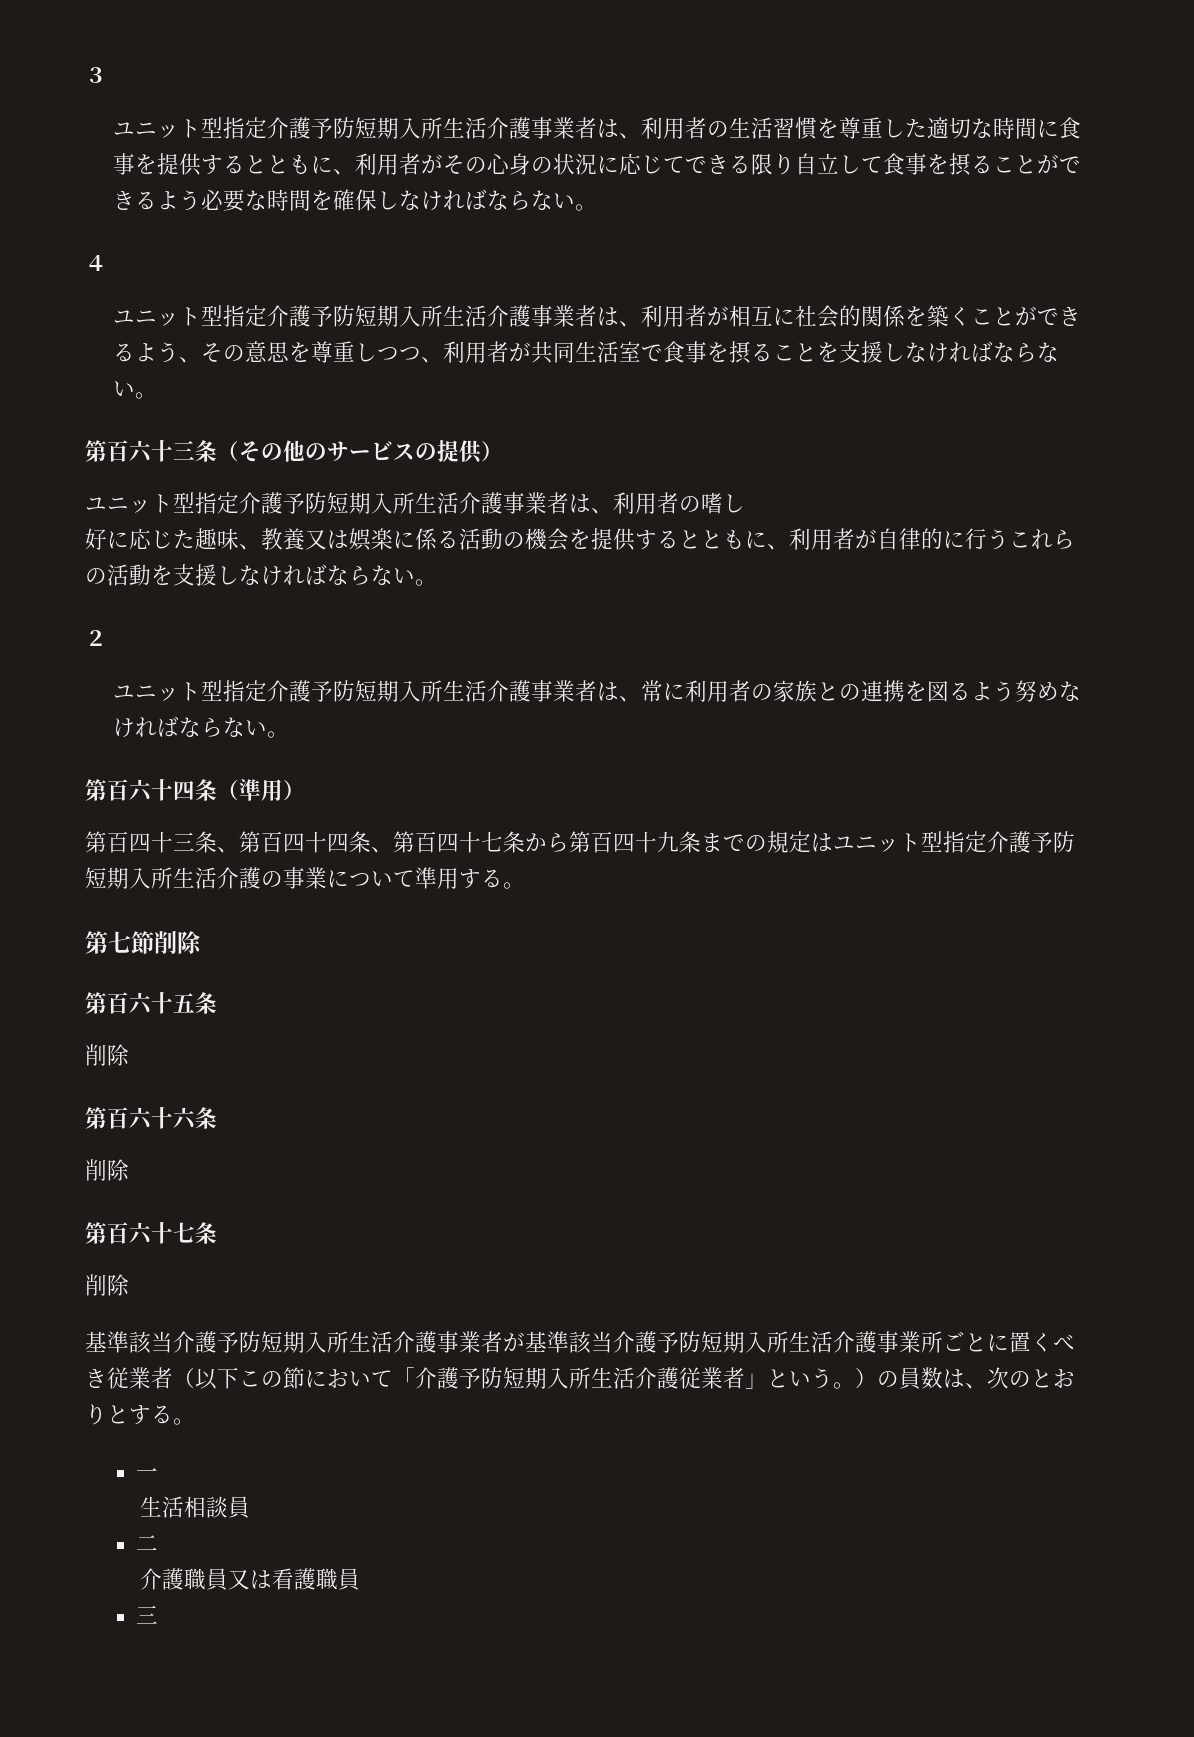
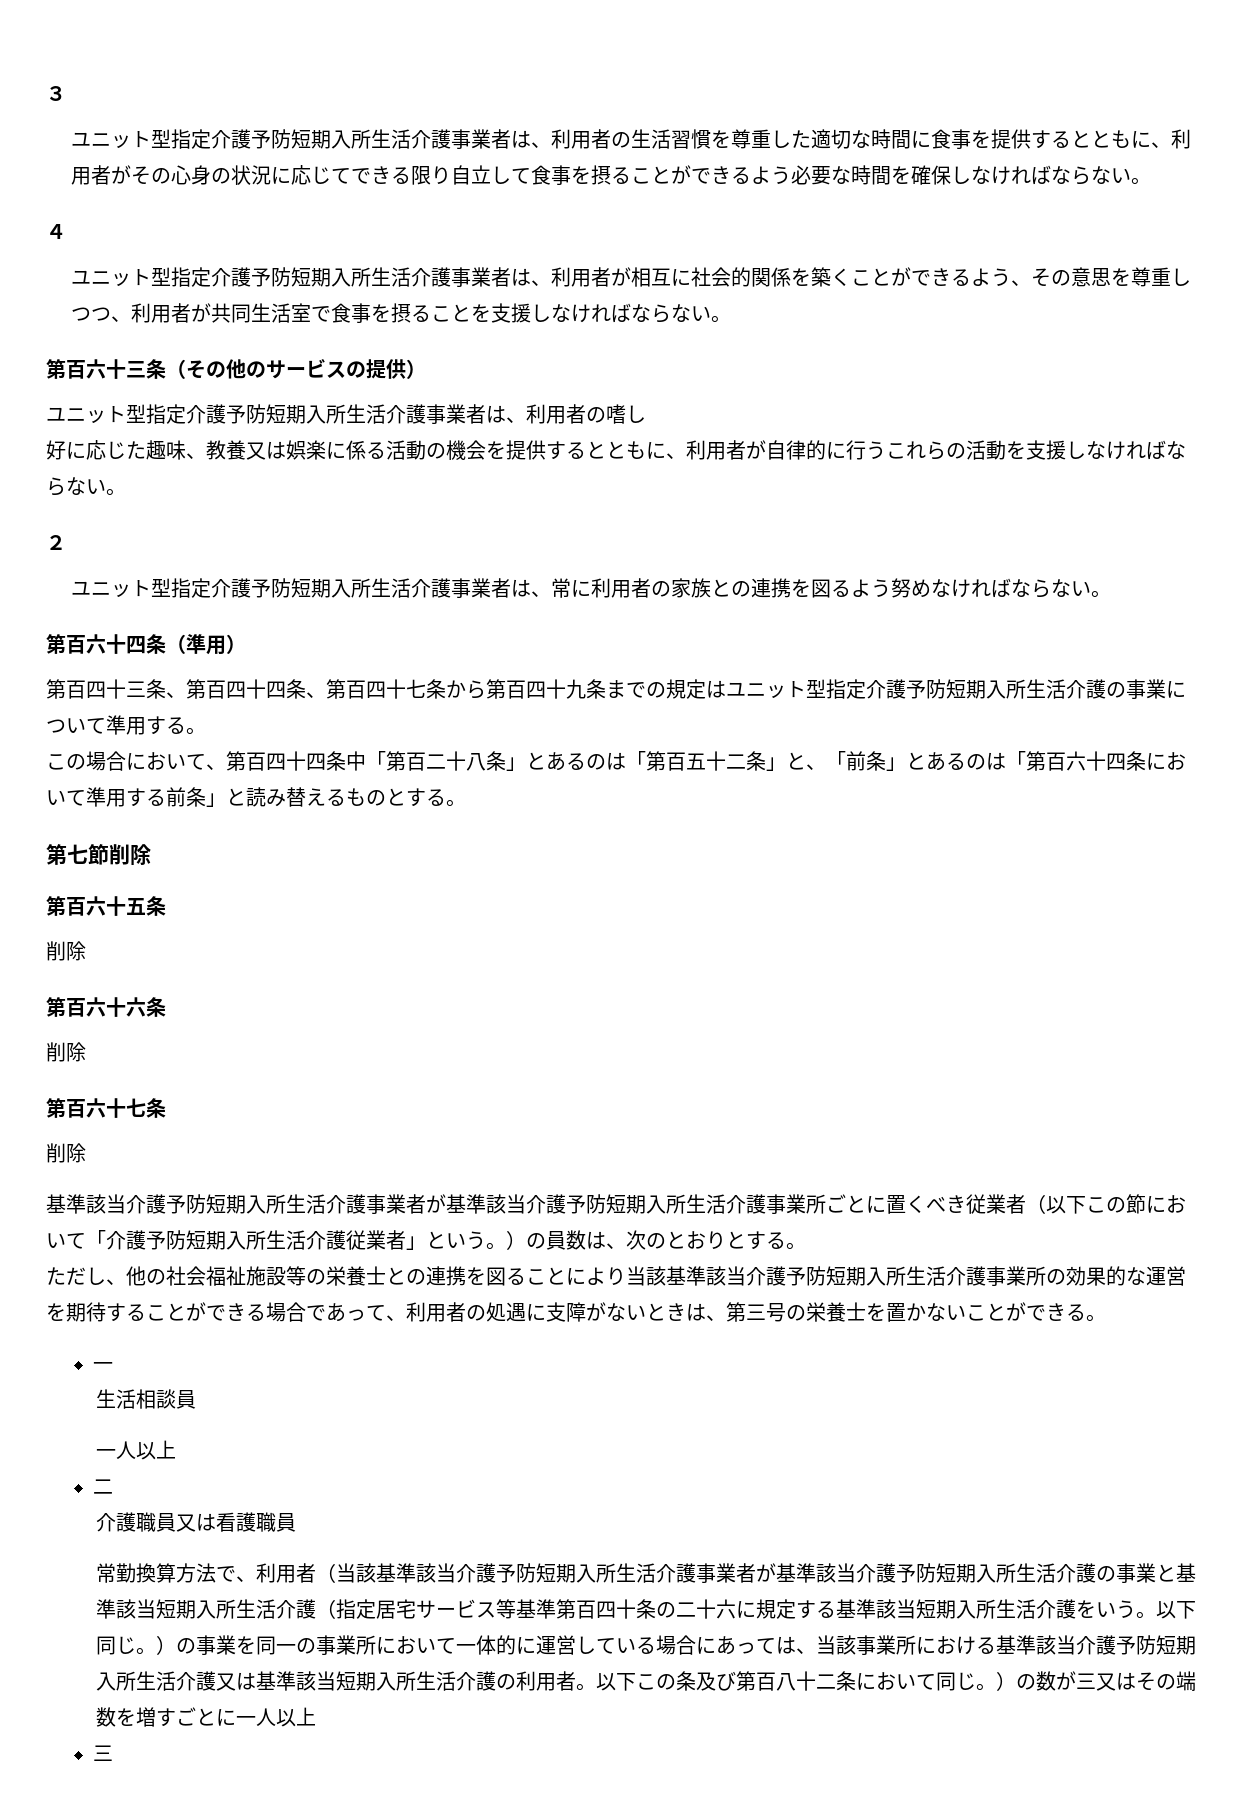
+ この場合において、第百四十四条中「第百二十八条」とあるのは「第百五十二条」と、「前条」とあるのは「第百六十四条において準用する前条」と読み替えるものとする。
+ ただし、他の社会福祉施設等の栄養士との連携を図ることにより当該基準該当介護予防短期入所生活介護事業所の効果的な運営を期待することができる場合であって、利用者の処遇に支障がないときは、第三号の栄養士を置かないことができる。
  生活相談員
+ 一人以上
+ 常勤換算方法で、利用者（当該基準該当介護予防短期入所生活介護事業者が基準該当介護予防短期入所生活介護の事業と基準該当短期入所生活介護（指定居宅サービス等基準第百四十条の二十六に規定する基準該当短期入所生活介護をいう。以下同じ。）の事業を同一の事業所において一体的に運営している場合にあっては、当該事業所における基準該当介護予防短期入所生活介護又は基準該当短期入所生活介護の利用者。以下この条及び第百八十二条において同じ。）の数が三又はその端数を増すごとに一人以上

